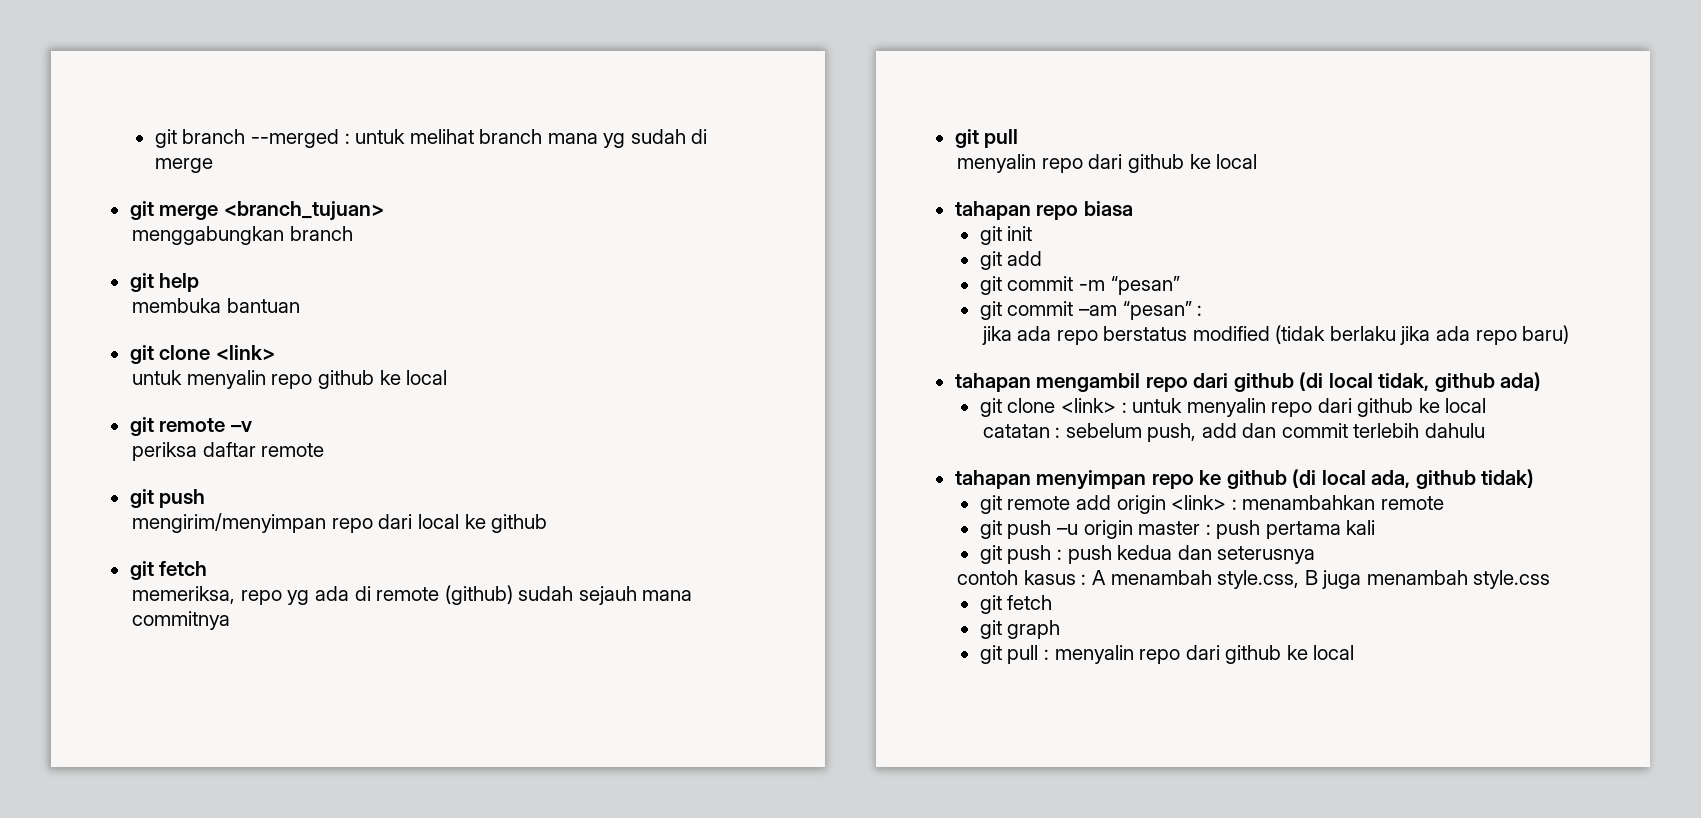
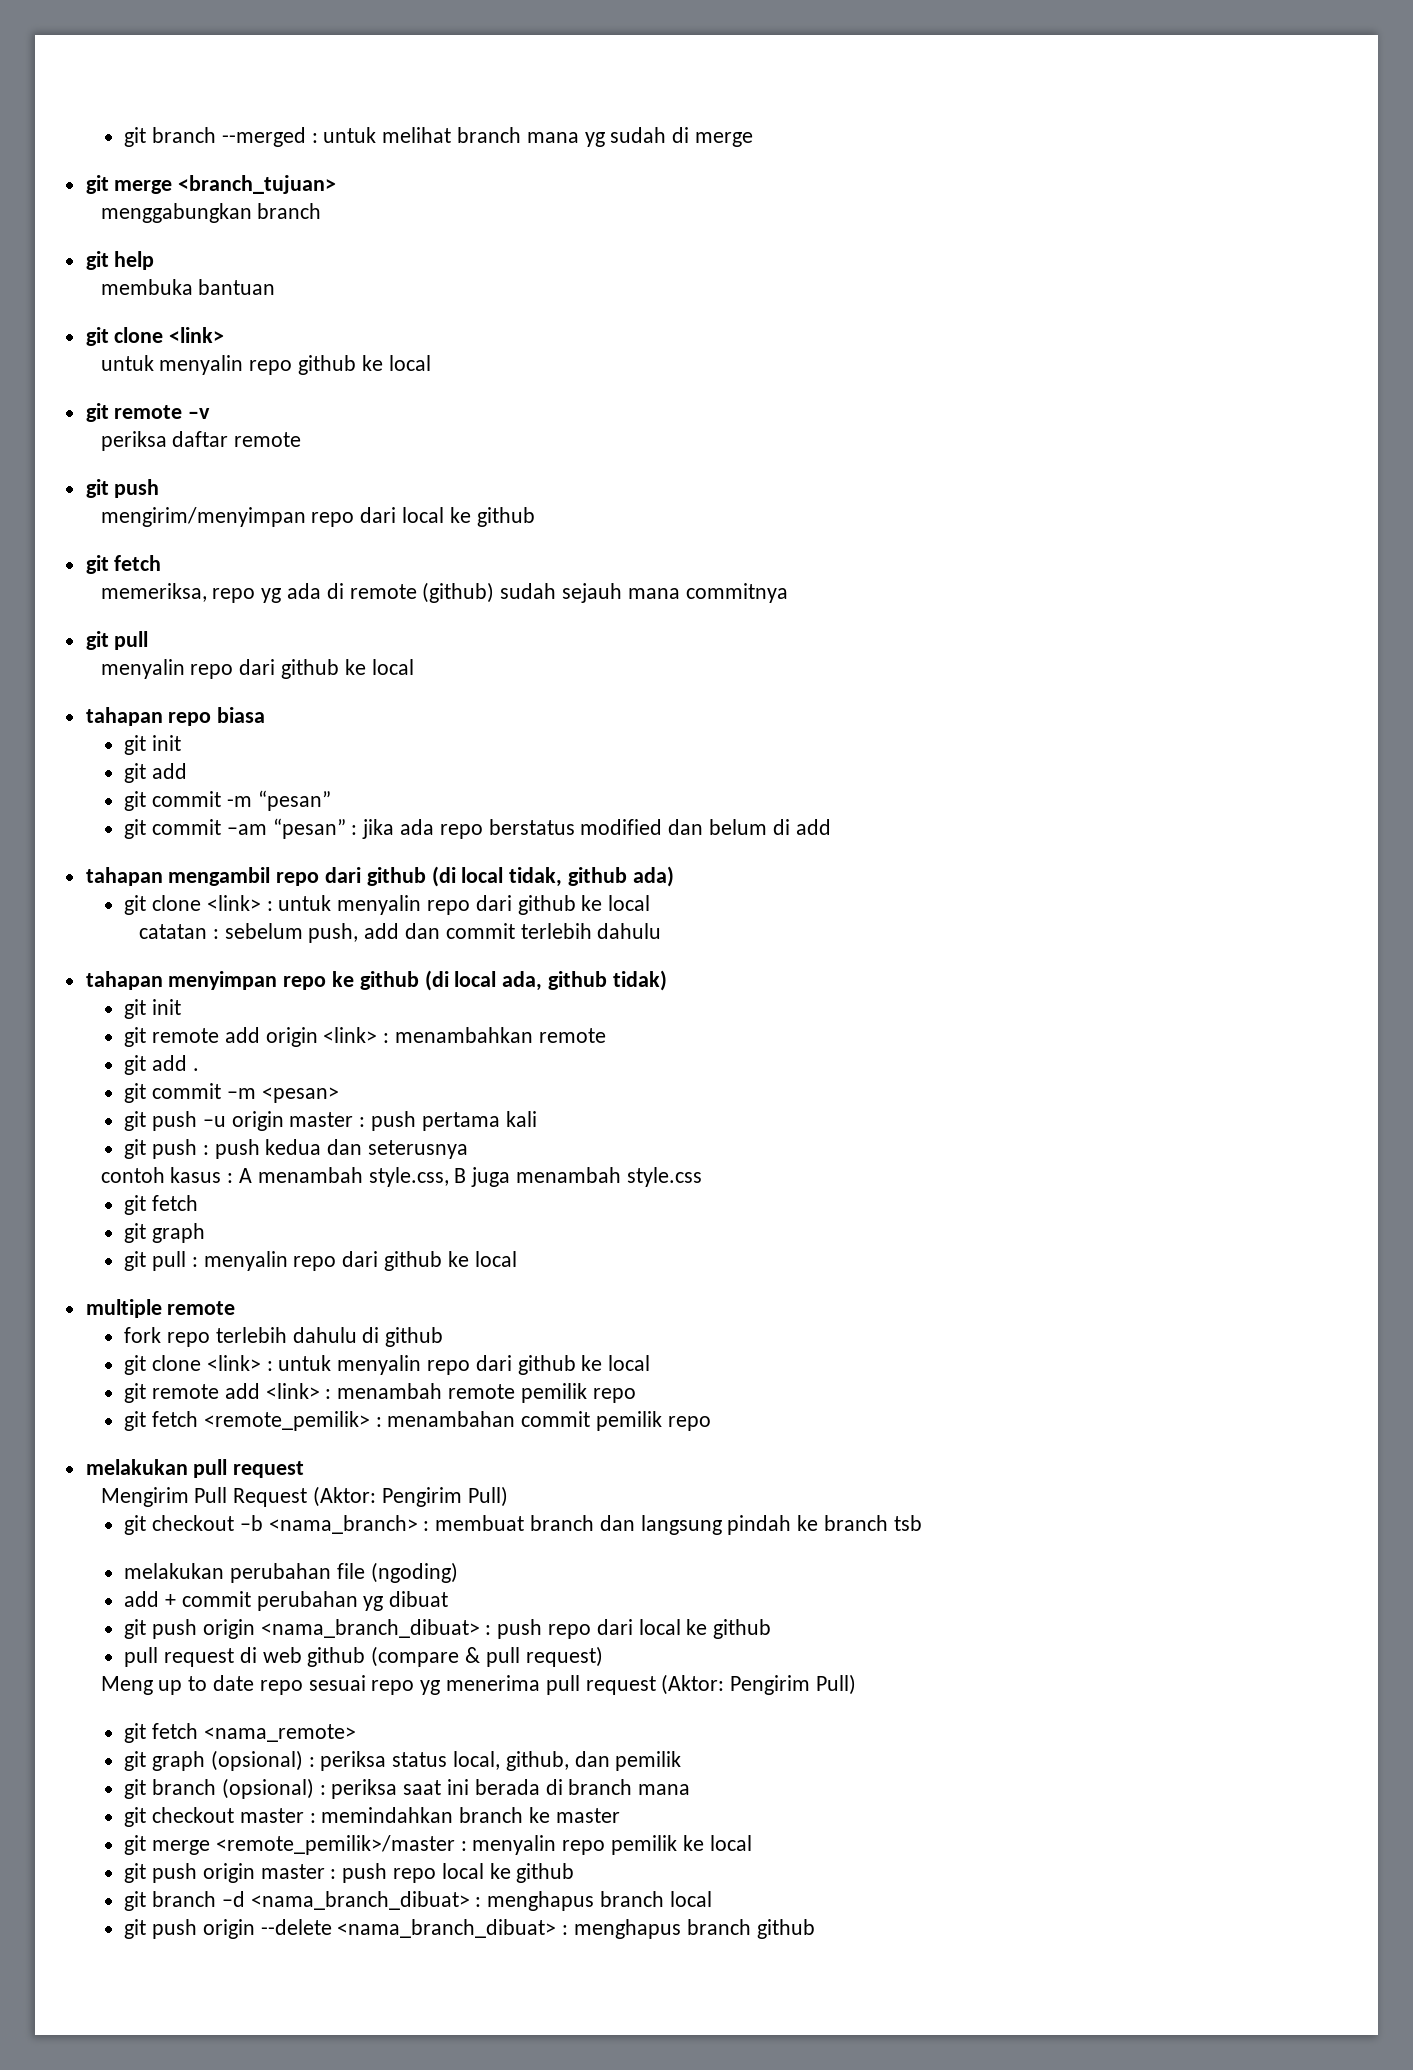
- git commit –am “pesan” :
- jika ada repo berstatus modified (tidak berlaku jika ada repo baru)
+ git commit –am “pesan” : jika ada repo berstatus modified dan belum di add
  tahapan menyimpan repo ke github (di local ada, github tidak)
+ git init
+ git add .
+ git commit –m <pesan>
+ multiple remote
+ fork repo terlebih dahulu di github
+ git clone <link> : untuk menyalin repo dari github ke local
+ git remote add <link> : menambah remote pemilik repo
+ git fetch <remote_pemilik> : menambahan commit pemilik repo
+ melakukan pull request
+ Mengirim Pull Request (Aktor: Pengirim Pull)
+ git checkout –b <nama_branch> : membuat branch dan langsung pindah ke branch tsb
+ melakukan perubahan file (ngoding)
+ add + commit perubahan yg dibuat
+ git push origin <nama_branch_dibuat> : push repo dari local ke github
+ pull request di web github (compare & pull request)
+ Meng up to date repo sesuai repo yg menerima pull request (Aktor: Pengirim Pull)
+ git fetch <nama_remote>
+ git graph (opsional) : periksa status local, github, dan pemilik
+ git branch (opsional) : periksa saat ini berada di branch mana
+ git checkout master : memindahkan branch ke master
+ git merge <remote_pemilik>/master : menyalin repo pemilik ke local
+ git push origin master : push repo local ke github
+ git branch –d <nama_branch_dibuat> : menghapus branch local
+ git push origin --delete <nama_branch_dibuat> : menghapus branch github

